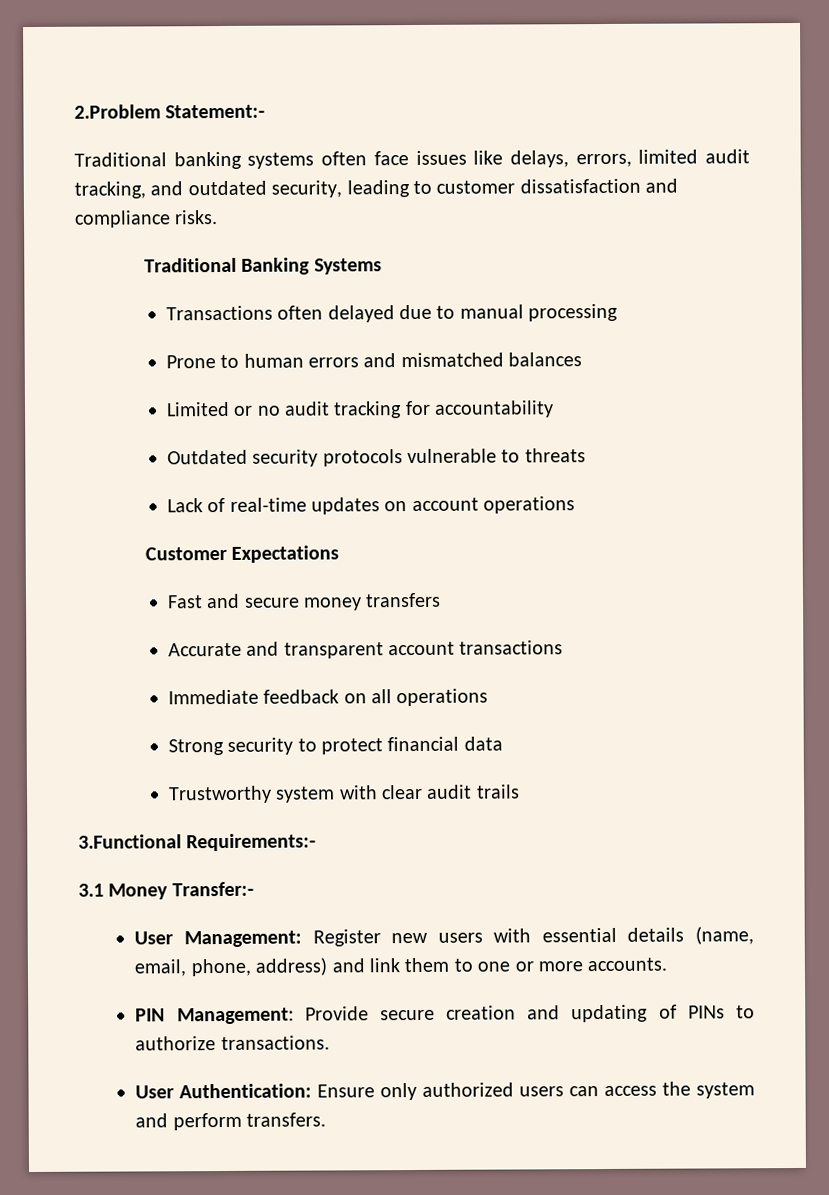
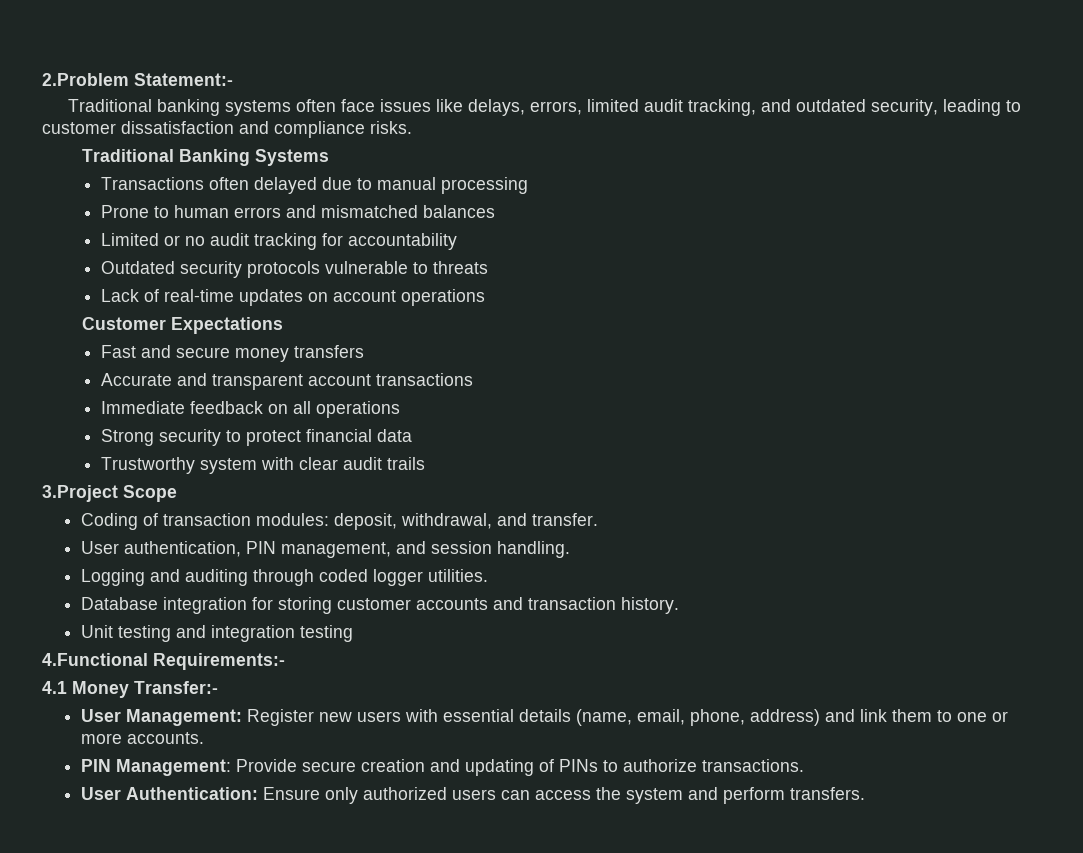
- 3.Functional Requirements:-
+ 3.Project Scope
+ Coding of transaction modules: deposit, withdrawal, and transfer.
+ User authentication, PIN management, and session handling.
+ Logging and auditing through coded logger utilities.
+ Database integration for storing customer accounts and transaction history.
+ Unit testing and integration testing
+ 4.Functional Requirements:-
- 3.1 Money Transfer:-
+ 4.1 Money Transfer:-

